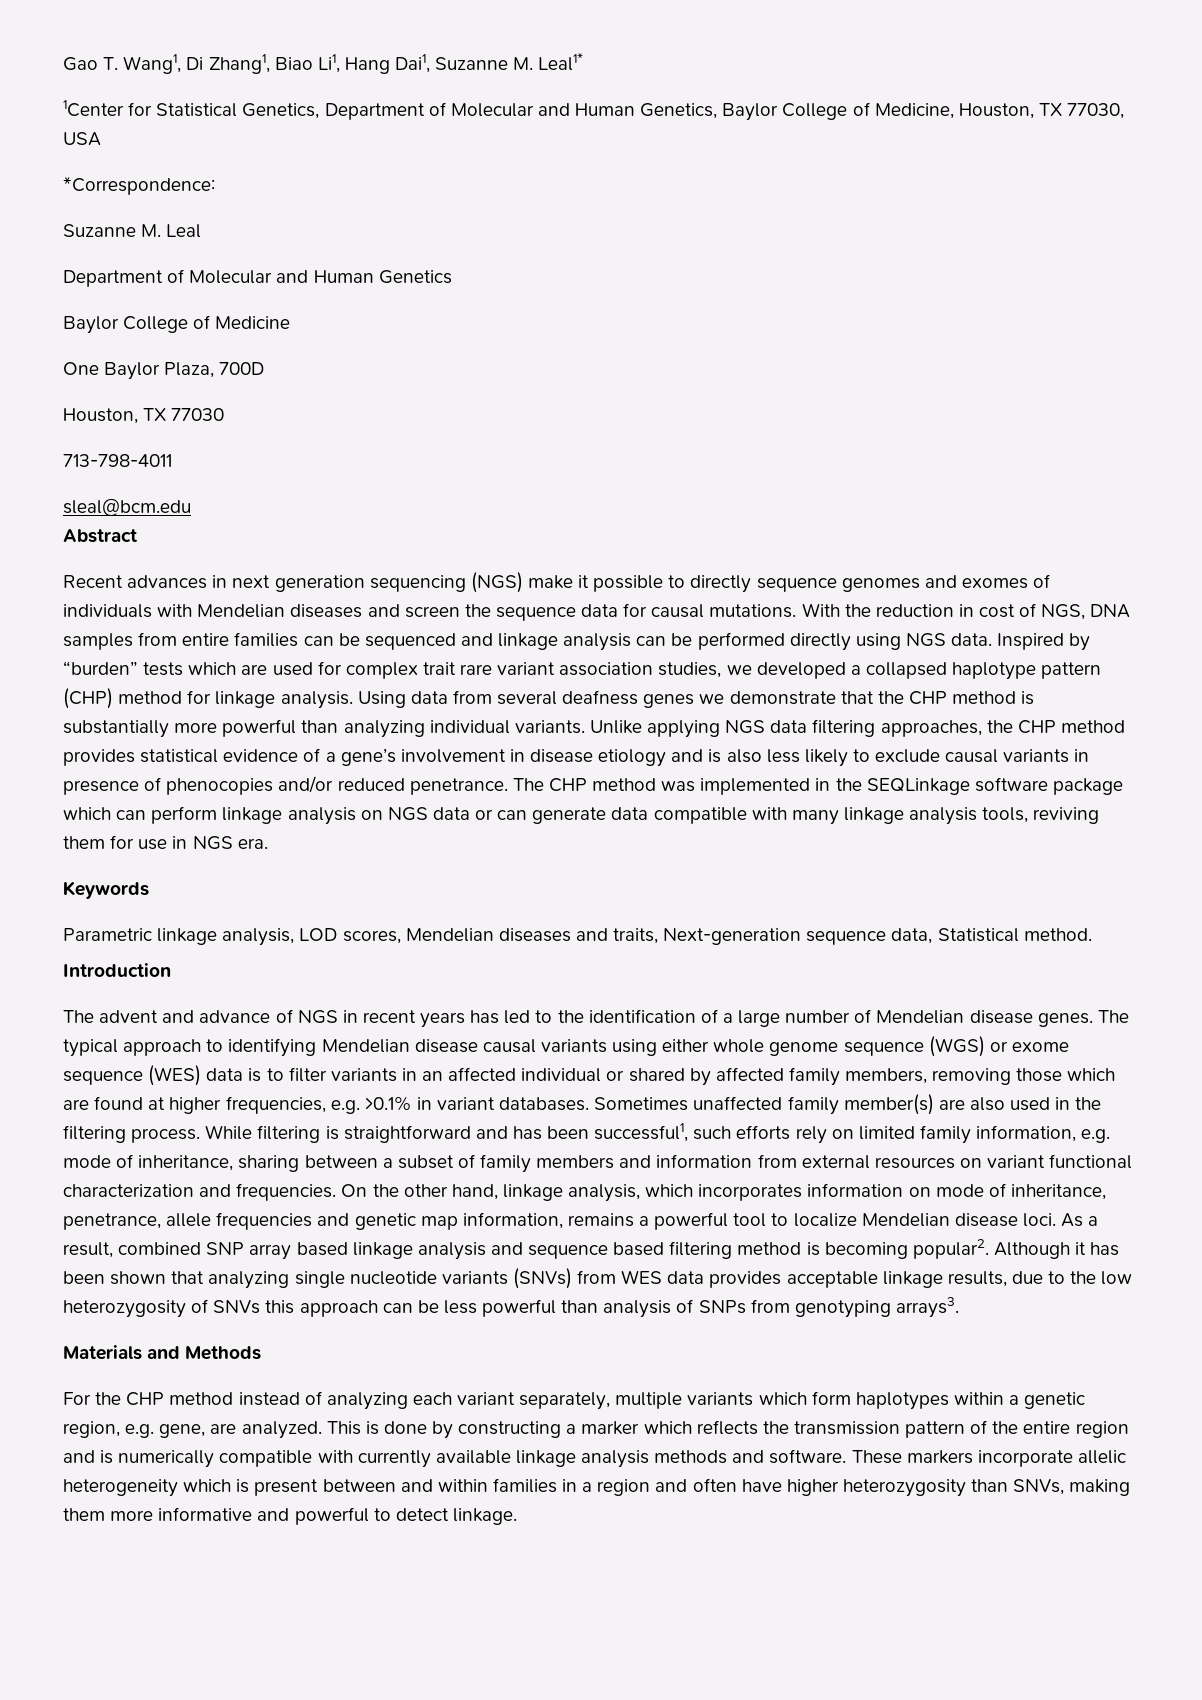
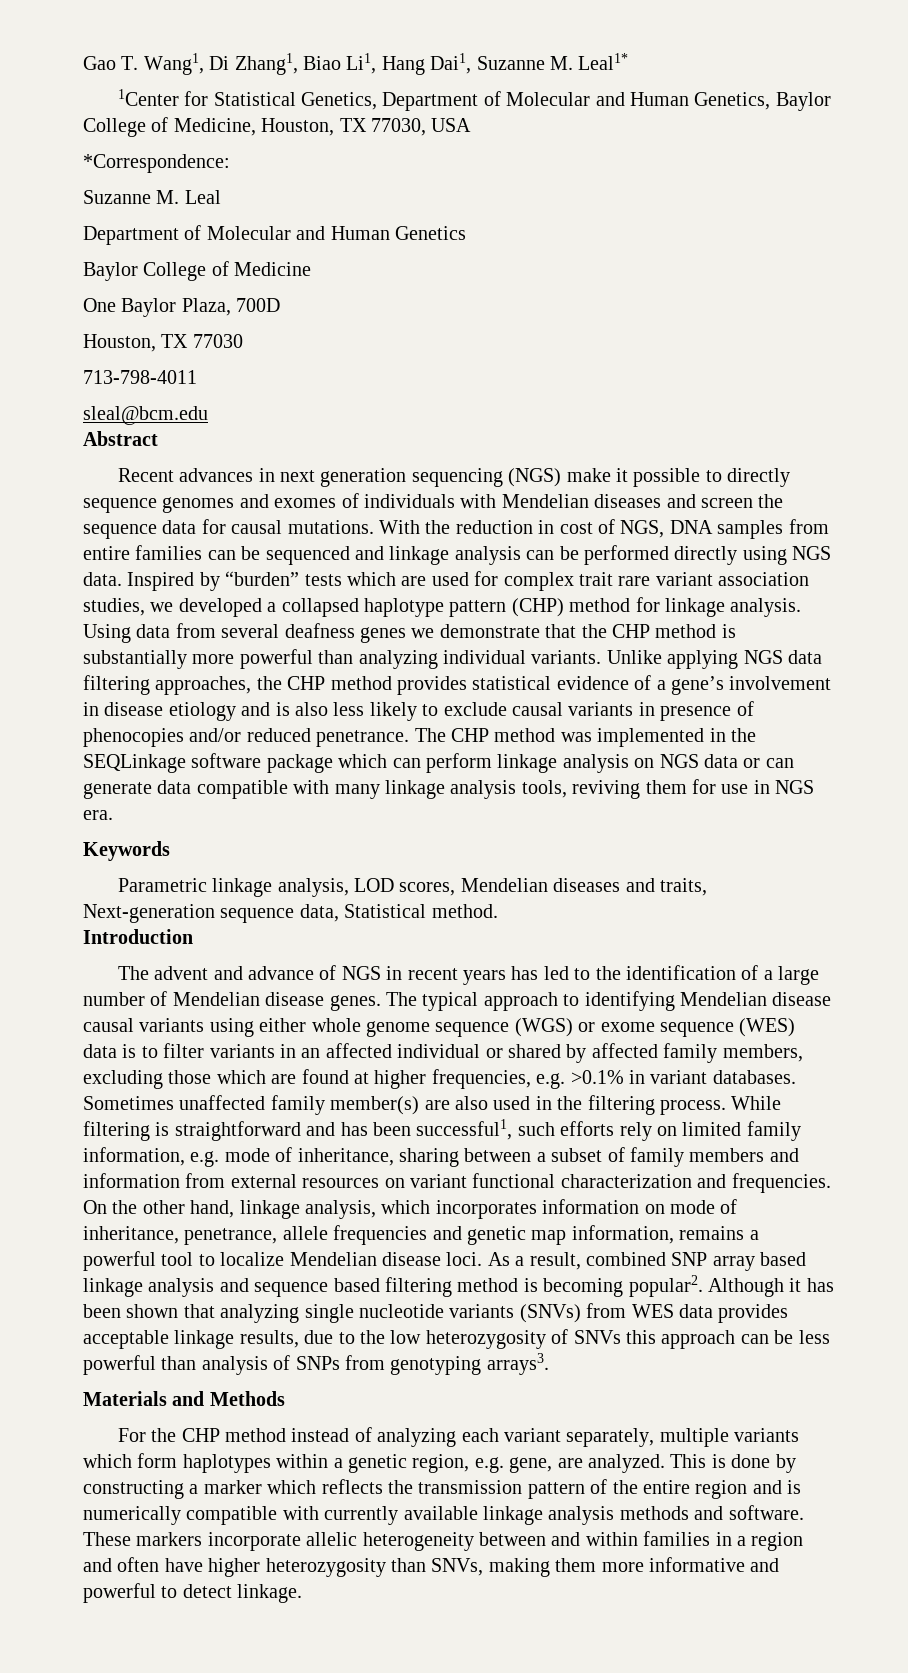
- The typical approach to identifying Mendelian disease causal variants using either whole genome sequence (WGS) or exome sequence (WES) data is to filter variants in an affected individual or shared by affected family members, removing those which are found at higher frequencies, e.g. >0.1% in variant databases.
+ The typical approach to identifying Mendelian disease causal variants using either whole genome sequence (WGS) or exome sequence (WES) data is to filter variants in an affected individual or shared by affected family members, excluding those which are found at higher frequencies, e.g. >0.1% in variant databases.
- These markers incorporate allelic heterogeneity which is present between and within families in a region and often have higher heterozygosity than SNVs, making them more informative and powerful to detect linkage.
+ These markers incorporate allelic heterogeneity between and within families in a region and often have higher heterozygosity than SNVs, making them more informative and powerful to detect linkage.

